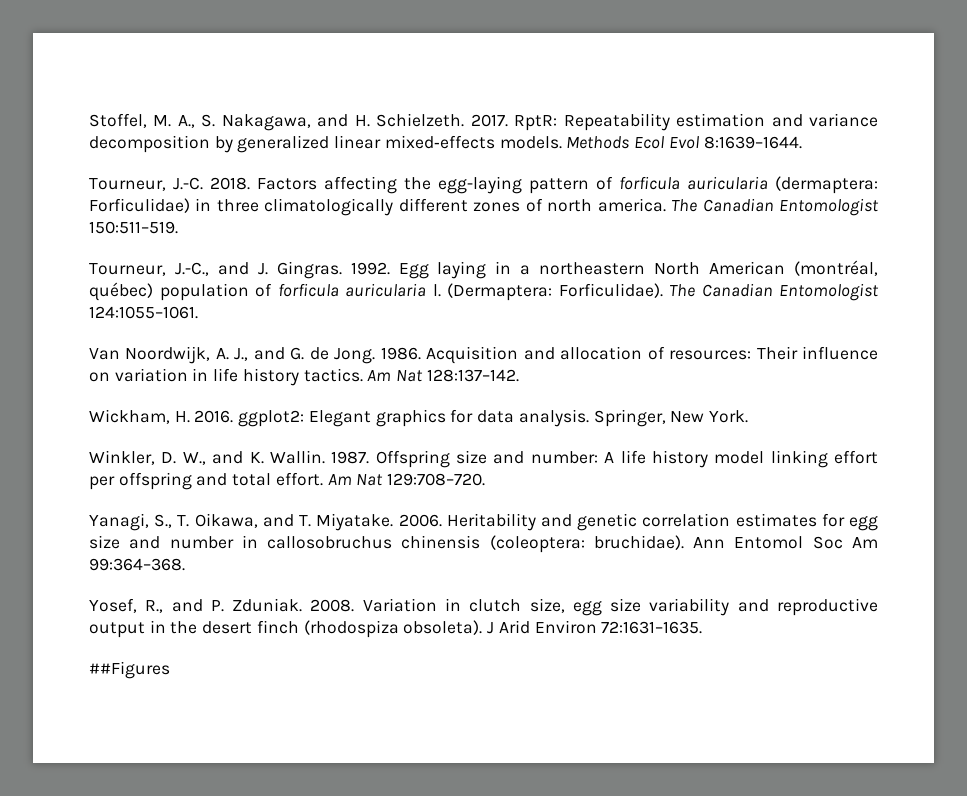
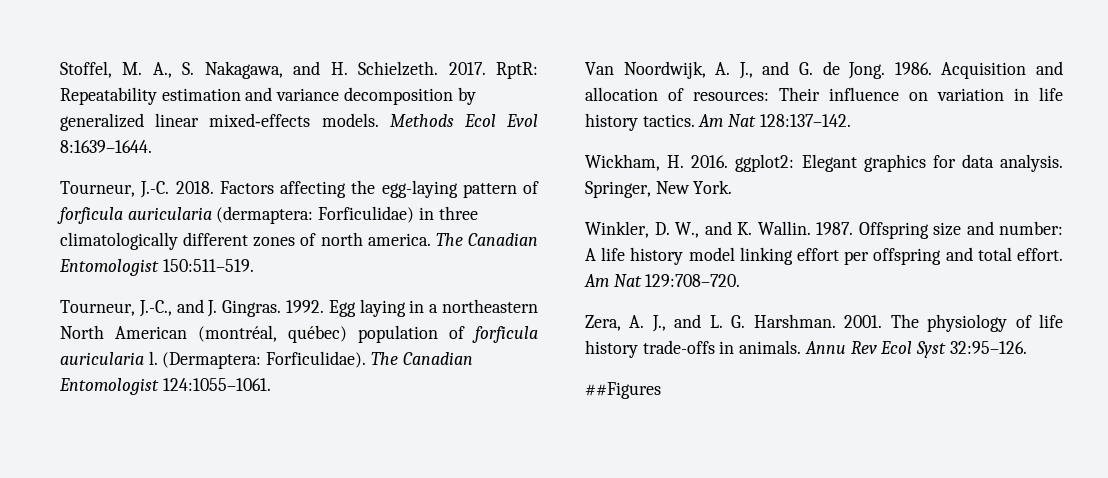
- Yanagi, S., T. Oikawa, and T. Miyatake. 2006. Heritability and genetic correlation estimates for egg size and number in callosobruchus chinensis (coleoptera: bruchidae). Ann Entomol Soc Am 99:364–368.
- Yosef, R., and P. Zduniak. 2008. Variation in clutch size, egg size variability and reproductive output in the desert finch (rhodospiza obsoleta). J Arid Environ 72:1631–1635.
+ Zera, A. J., and L. G. Harshman. 2001. The physiology of life history trade-offs in animals. Annu Rev Ecol Syst 32:95–126.

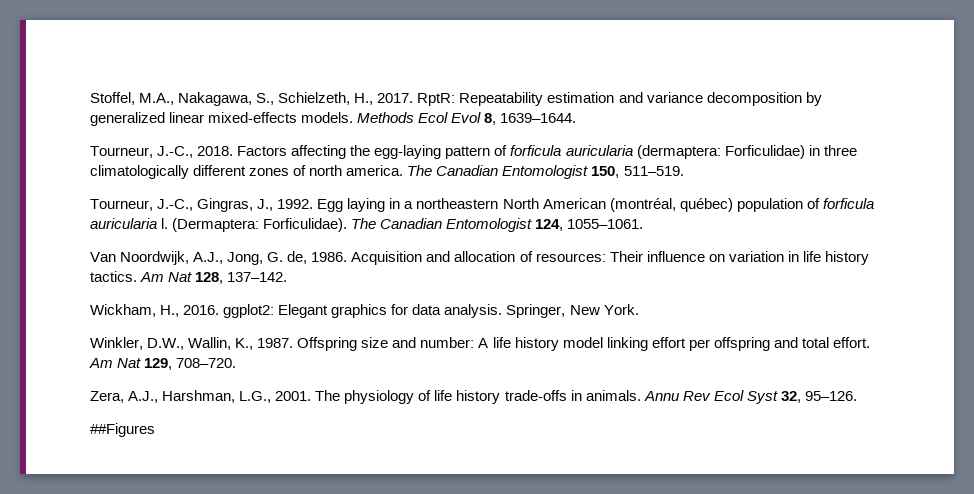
- Stoffel, M. A., S. Nakagawa, and H. Schielzeth. 2017.
+ Stoffel, M.A., Nakagawa, S., Schielzeth, H., 2017.
- Methods Ecol Evol 8:1639–1644.
- Tourneur, J.-C. 2018.
+ Methods Ecol Evol 8, 1639–1644.
+ Tourneur, J.-C., 2018.
- The Canadian Entomologist 150:511–519.
- Tourneur, J.-C., and J. Gingras. 1992.
+ The Canadian Entomologist 150, 511–519.
+ Tourneur, J.-C., Gingras, J., 1992.
- The Canadian Entomologist 124:1055–1061.
+ The Canadian Entomologist 124, 1055–1061.
- Van Noordwijk, A. J., and G. de Jong. 1986.
+ Van Noordwijk, A.J., Jong, G. de, 1986.
- Am Nat 128:137–142.
+ Am Nat 128, 137–142.
- Wickham, H. 2016. ggplot2: Elegant graphics for data analysis.
+ Wickham, H., 2016. ggplot2: Elegant graphics for data analysis.
- Winkler, D. W., and K. Wallin. 1987.
+ Winkler, D.W., Wallin, K., 1987.
- Am Nat 129:708–720.
+ Am Nat 129, 708–720.
- Zera, A. J., and L. G. Harshman. 2001.
+ Zera, A.J., Harshman, L.G., 2001.
- Annu Rev Ecol Syst 32:95–126.
+ Annu Rev Ecol Syst 32, 95–126.

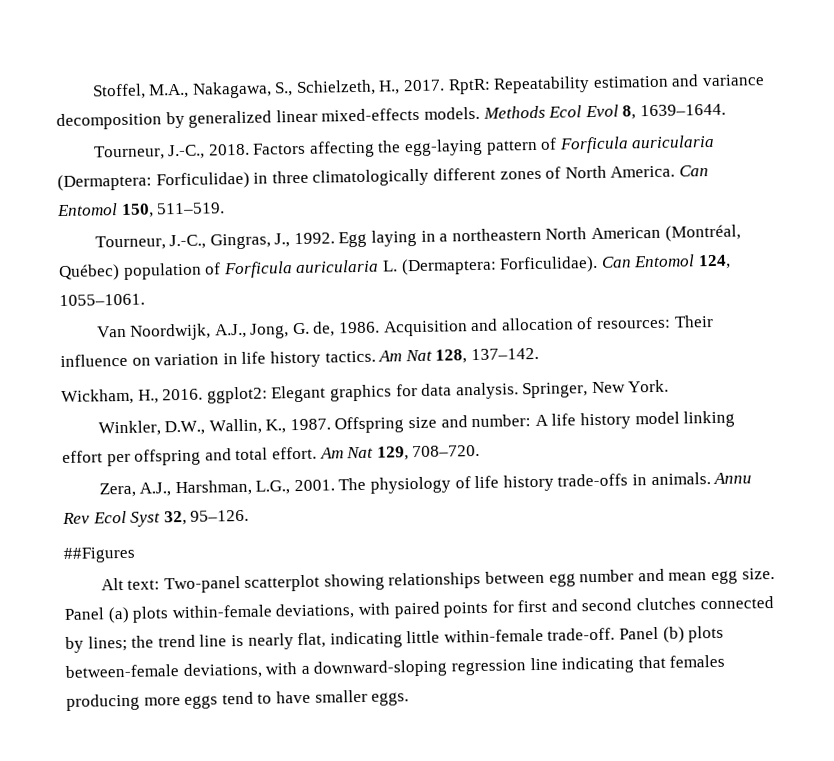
- Factors affecting the egg-laying pattern of forficula auricularia (dermaptera: Forficulidae) in three climatologically different zones of north america. The Canadian Entomologist 150, 511–519.
+ Factors affecting the egg-laying pattern of Forficula auricularia (Dermaptera: Forficulidae) in three climatologically different zones of North America. Can Entomol 150, 511–519.
- Egg laying in a northeastern North American (montréal, québec) population of forficula auricularia l. (Dermaptera: Forficulidae). The Canadian Entomologist 124, 1055–1061.
+ Egg laying in a northeastern North American (Montréal, Québec) population of Forficula auricularia L. (Dermaptera: Forficulidae). Can Entomol 124, 1055–1061.
+ Alt text: Two-panel scatterplot showing relationships between egg number and mean egg size. Panel (a) plots within-female deviations, with paired points for first and second clutches connected by lines; the trend line is nearly flat, indicating little within-female trade-off. Panel (b) plots between-female deviations, with a downward-sloping regression line indicating that females producing more eggs tend to have smaller eggs.

